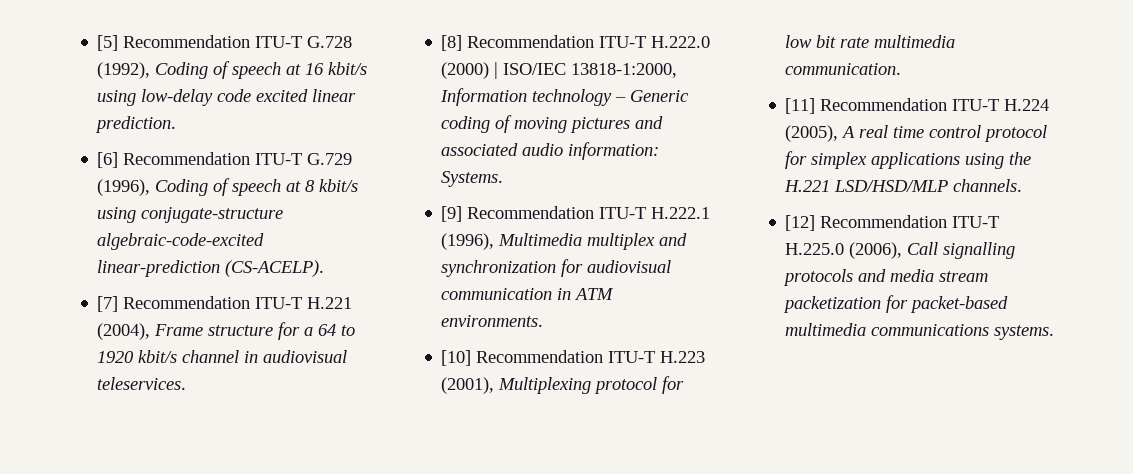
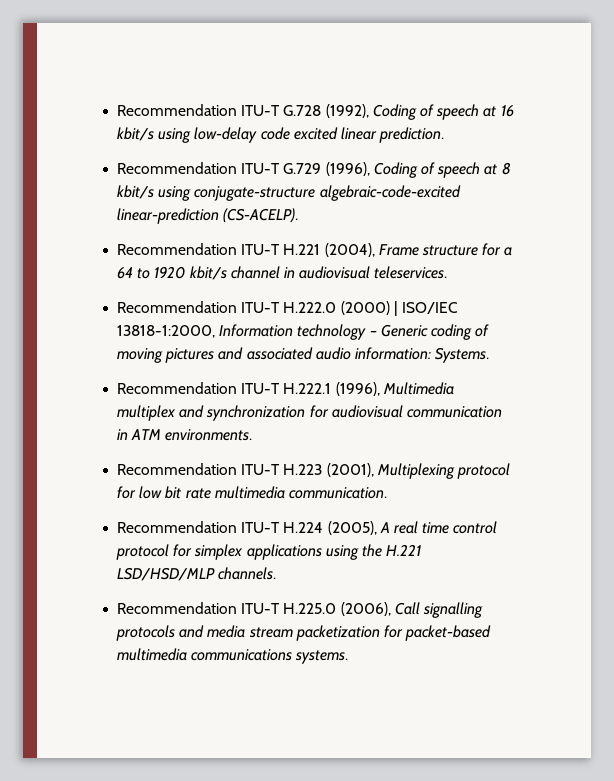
- [5] Recommendation ITU-T G.728 (1992), Coding of speech at 16 kbit/s using low-delay code excited linear prediction.
+ Recommendation ITU-T G.728 (1992), Coding of speech at 16 kbit/s using low-delay code excited linear prediction.
- [6] Recommendation ITU-T G.729 (1996), Coding of speech at 8 kbit/s using conjugate-structure algebraic-code-excited linear-prediction (CS-ACELP).
+ Recommendation ITU-T G.729 (1996), Coding of speech at 8 kbit/s using conjugate-structure algebraic-code-excited linear-prediction (CS-ACELP).
- [7] Recommendation ITU-T H.221 (2004), Frame structure for a 64 to 1920 kbit/s channel in audiovisual teleservices.
+ Recommendation ITU-T H.221 (2004), Frame structure for a 64 to 1920 kbit/s channel in audiovisual teleservices.
- [8] Recommendation ITU-T H.222.0 (2000) | ISO/IEC 13818-1:2000, Information technology – Generic coding of moving pictures and associated audio information: Systems.
+ Recommendation ITU-T H.222.0 (2000) | ISO/IEC 13818-1:2000, Information technology – Generic coding of moving pictures and associated audio information: Systems.
- [9] Recommendation ITU-T H.222.1 (1996), Multimedia multiplex and synchronization for audiovisual communication in ATM environments.
+ Recommendation ITU-T H.222.1 (1996), Multimedia multiplex and synchronization for audiovisual communication in ATM environments.
- [10] Recommendation ITU-T H.223 (2001), Multiplexing protocol for low bit rate multimedia communication.
+ Recommendation ITU-T H.223 (2001), Multiplexing protocol for low bit rate multimedia communication.
- [11] Recommendation ITU-T H.224 (2005), A real time control protocol for simplex applications using the H.221 LSD/HSD/MLP channels.
+ Recommendation ITU-T H.224 (2005), A real time control protocol for simplex applications using the H.221 LSD/HSD/MLP channels.
- [12] Recommendation ITU-T H.225.0 (2006), Call signalling protocols and media stream packetization for packet-based multimedia communications systems.
+ Recommendation ITU-T H.225.0 (2006), Call signalling protocols and media stream packetization for packet-based multimedia communications systems.

